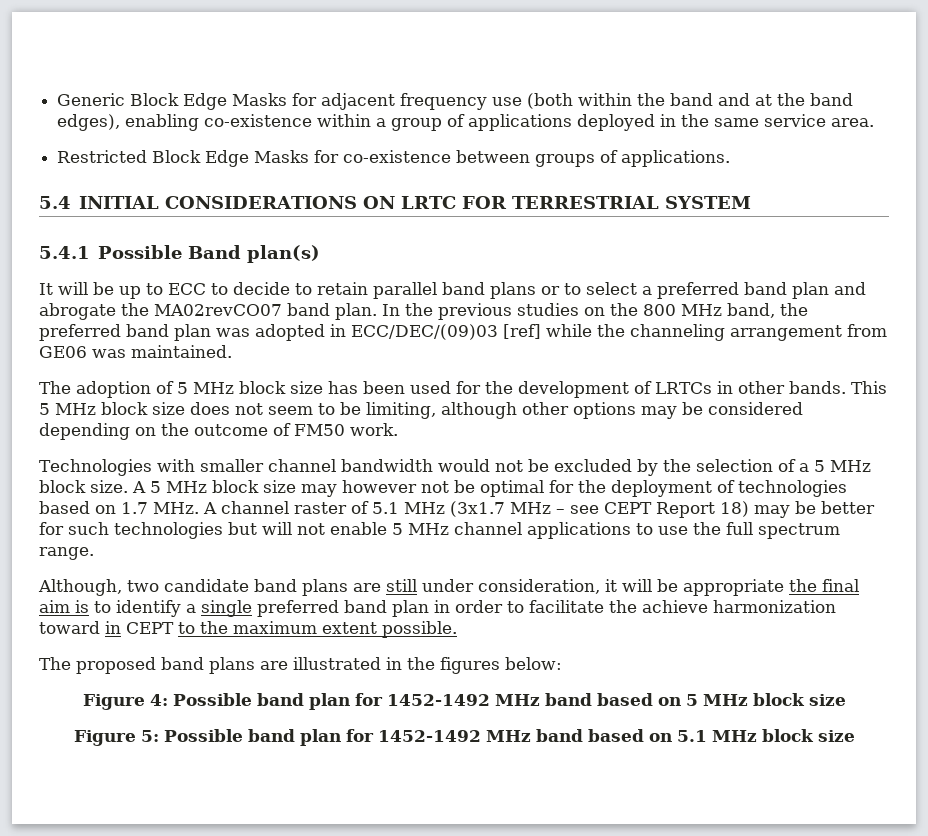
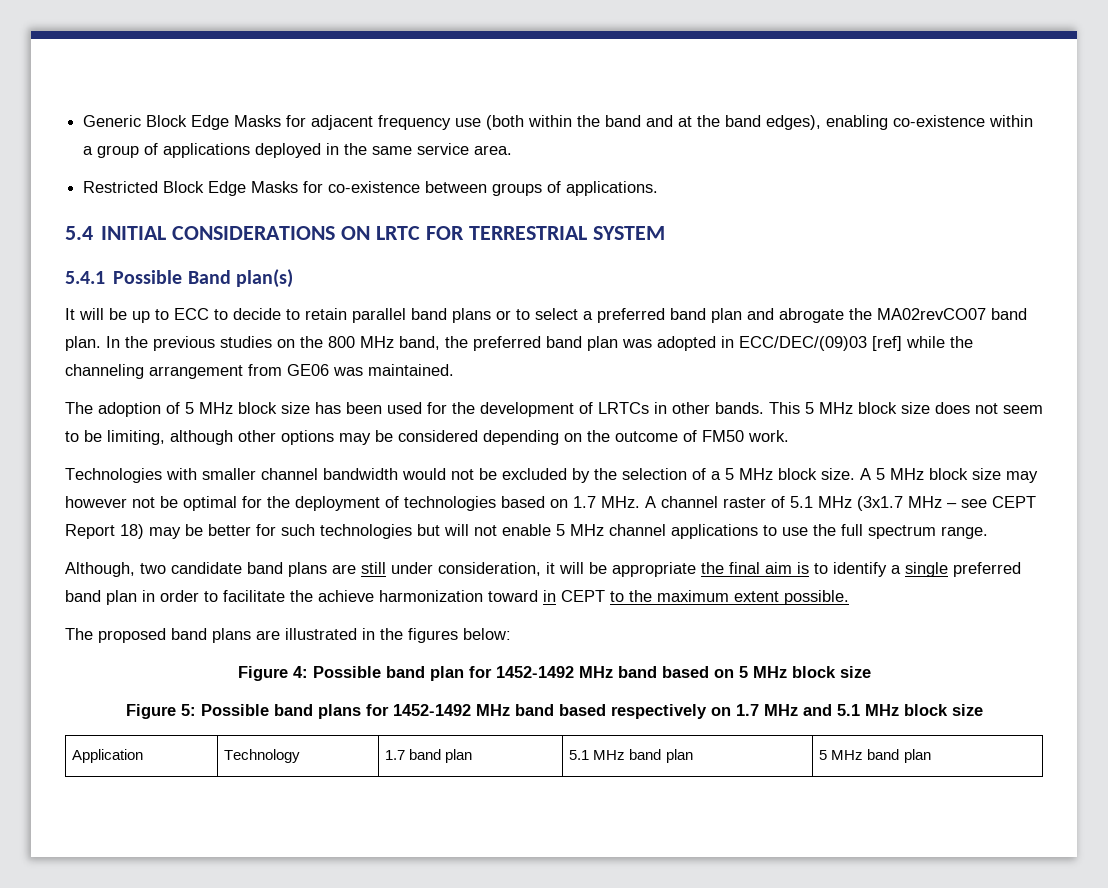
- Figure 5: Possible band plan for 1452-1492 MHz band based on 5.1 MHz block size
+ Figure 5: Possible band plans for 1452-1492 MHz band based respectively on 1.7 MHz and 5.1 MHz block size
+ Application | Technology | 1.7 band plan | 5.1 MHz band plan | 5 MHz band plan

